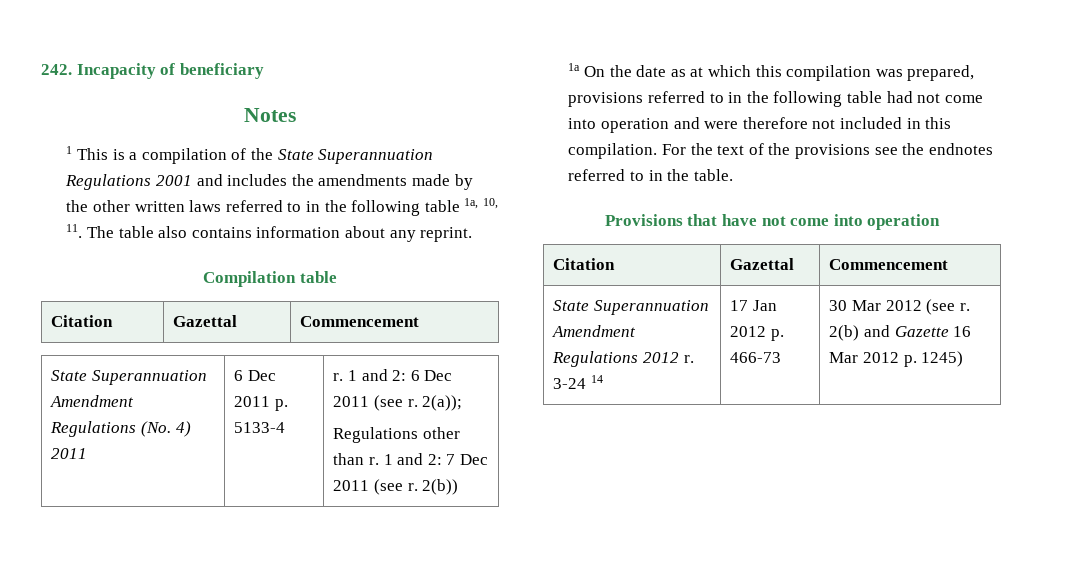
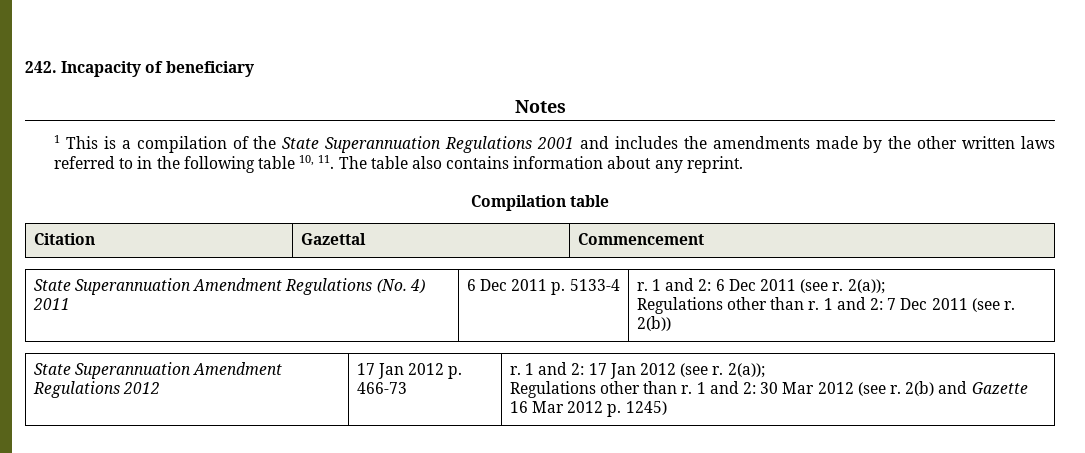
- 1 This is a compilation of the State Superannuation Regulations 2001 and includes the amendments made by the other written laws referred to in the following table 1a, 10, 11. The table also contains information about any reprint.
+ 1 This is a compilation of the State Superannuation Regulations 2001 and includes the amendments made by the other written laws referred to in the following table 10, 11. The table also contains information about any reprint.
- 1a On the date as at which this compilation was prepared, provisions referred to in the following table had not come into operation and were therefore not included in this compilation. For the text of the provisions see the endnotes referred to in the table.
- Provisions that have not come into operation
- Citation | Gazettal | Commencement
- State Superannuation Amendment Regulations 2012 r. 3-24 14 | 17 Jan 2012 p. 466-73 | 30 Mar 2012 (see r. 2(b) and Gazette 16 Mar 2012 p. 1245)
+ State Superannuation Amendment Regulations 2012 | 17 Jan 2012 p. 466-73 | r. 1 and 2: 17 Jan 2012 (see r. 2(a));
+ Regulations other than r. 1 and 2: 30 Mar 2012 (see r. 2(b) and Gazette 16 Mar 2012 p. 1245)

